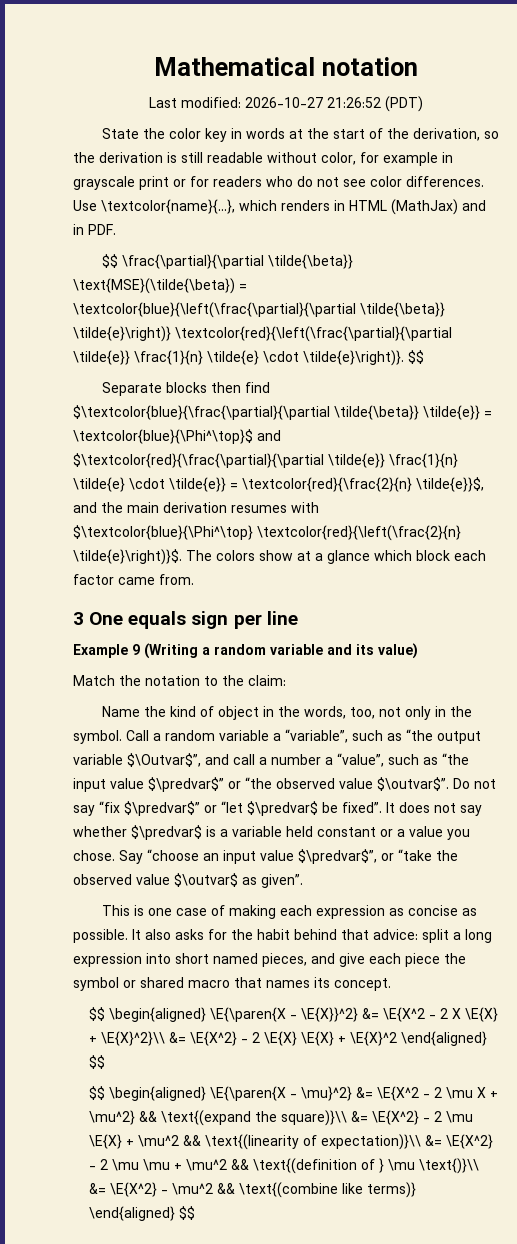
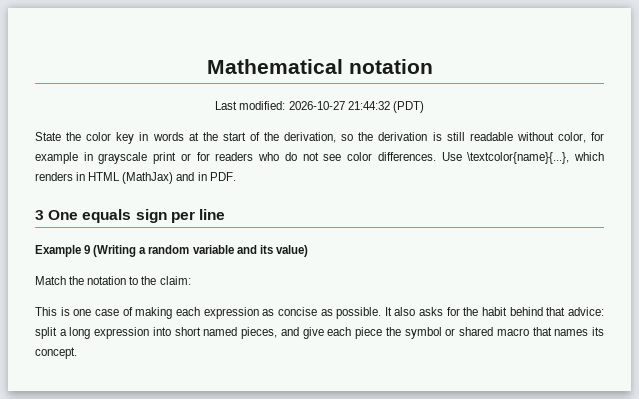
- Last modified: 2026-10-27 21:26:52 (PDT)
+ Last modified: 2026-10-27 21:44:32 (PDT)
- $$ \frac{\partial}{\partial \tilde{\beta}} \text{MSE}(\tilde{\beta}) = \textcolor{blue}{\left(\frac{\partial}{\partial \tilde{\beta}} \tilde{e}\right)} \textcolor{red}{\left(\frac{\partial}{\partial \tilde{e}} \frac{1}{n} \tilde{e} \cdot \tilde{e}\right)}. $$
- Separate blocks then find $\textcolor{blue}{\frac{\partial}{\partial \tilde{\beta}} \tilde{e}} = \textcolor{blue}{\Phi^\top}$ and $\textcolor{red}{\frac{\partial}{\partial \tilde{e}} \frac{1}{n} \tilde{e} \cdot \tilde{e}} = \textcolor{red}{\frac{2}{n} \tilde{e}}$, and the main derivation resumes with $\textcolor{blue}{\Phi^\top} \textcolor{red}{\left(\frac{2}{n} \tilde{e}\right)}$. The colors show at a glance which block each factor came from.
- Name the kind of object in the words, too, not only in the symbol. Call a random variable a “variable”, such as “the output variable $\Outvar$”, and call a number a “value”, such as “the input value $\predvar$” or “the observed value $\outvar$”. Do not say “fix $\predvar$” or “let $\predvar$ be fixed”. It does not say whether $\predvar$ is a variable held constant or a value you chose. Say “choose an input value $\predvar$”, or “take the observed value $\outvar$ as given”.
- $$ \begin{aligned} \E{\paren{X - \E{X}}^2} &= \E{X^2 - 2 X \E{X} + \E{X}^2}\\ &= \E{X^2} - 2 \E{X} \E{X} + \E{X}^2 \end{aligned} $$
- $$ \begin{aligned} \E{\paren{X - \mu}^2} &= \E{X^2 - 2 \mu X + \mu^2} && \text{(expand the square)}\\ &= \E{X^2} - 2 \mu \E{X} + \mu^2 && \text{(linearity of expectation)}\\ &= \E{X^2} - 2 \mu \mu + \mu^2 && \text{(definition of } \mu \text{)}\\ &= \E{X^2} - \mu^2 && \text{(combine like terms)} \end{aligned} $$

